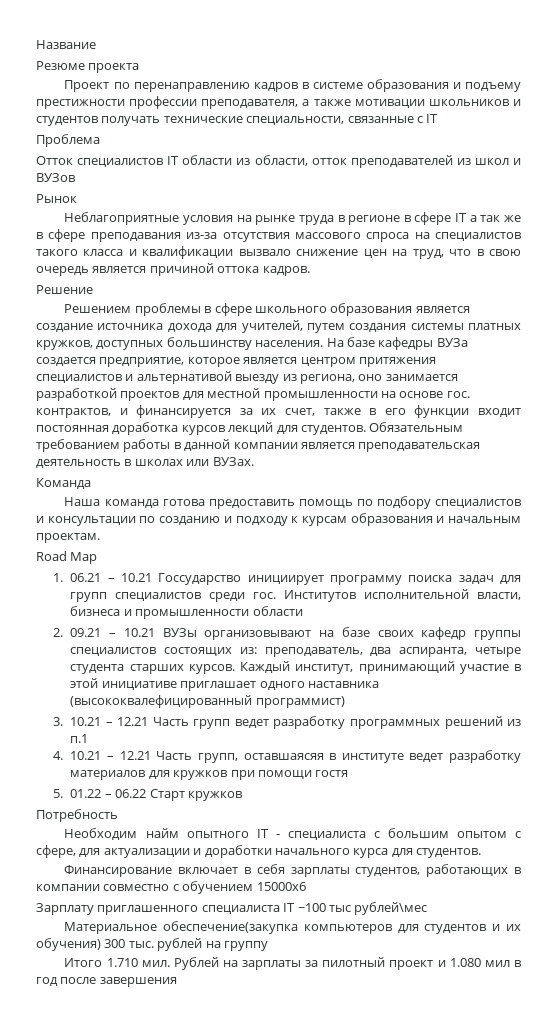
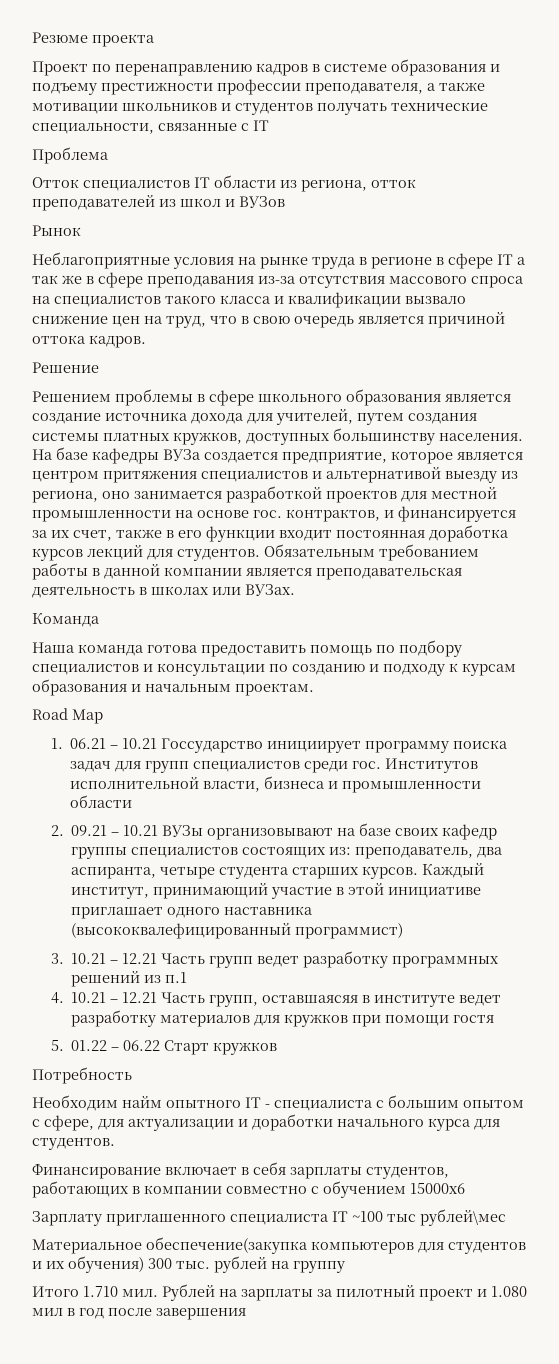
- Название
- Отток специалистов IT области из области, отток преподавателей из школ и ВУЗов
+ Отток специалистов IT области из региона, отток преподавателей из школ и ВУЗов

